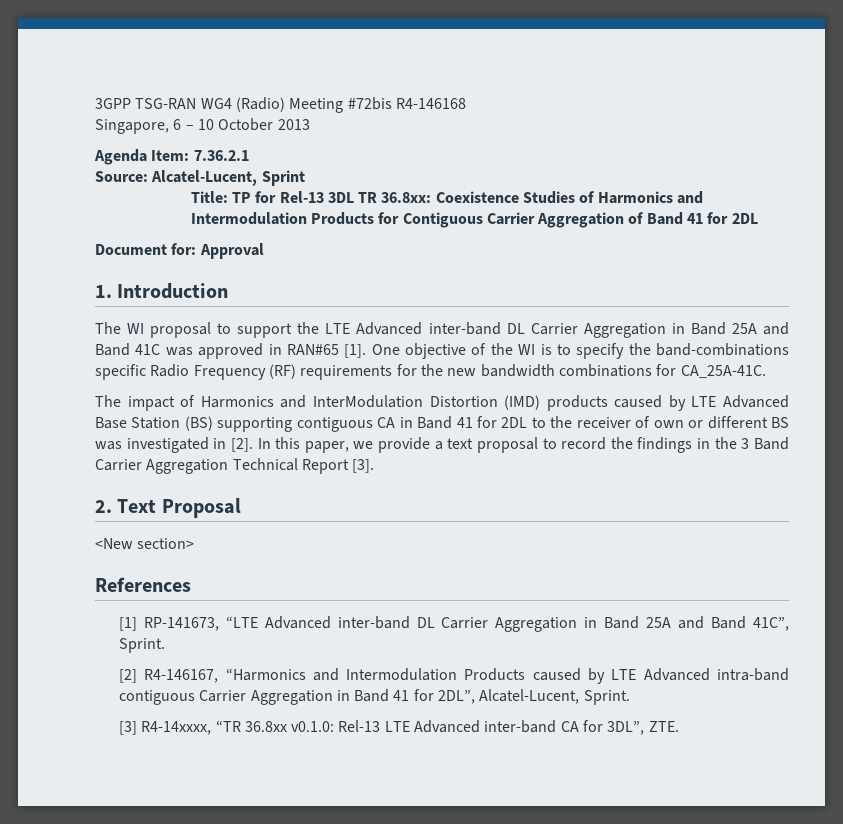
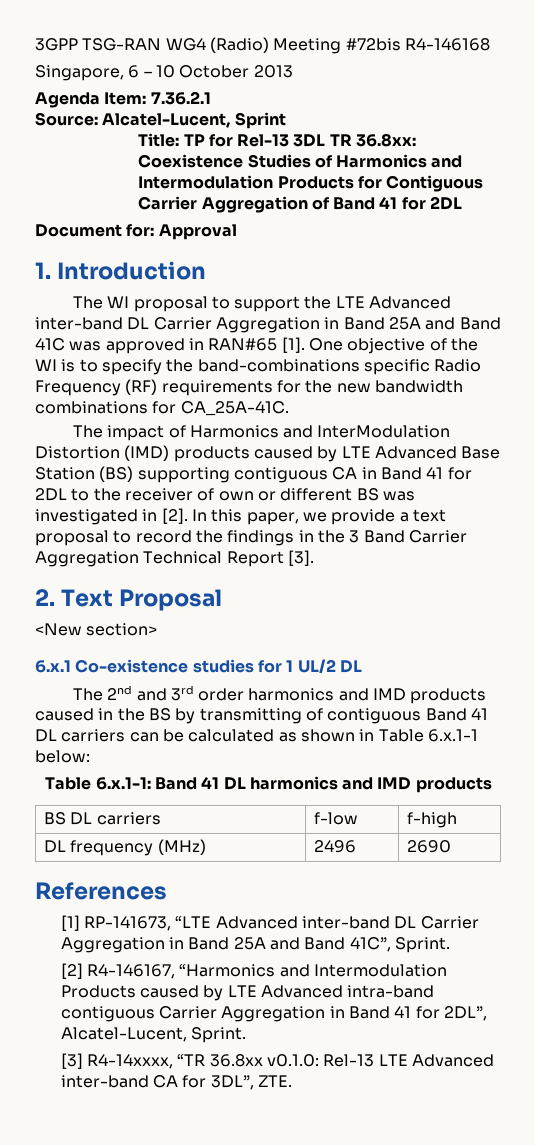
+ 6.x.1 Co-existence studies for 1 UL/2 DL
+ The 2nd and 3rd order harmonics and IMD products caused in the BS by transmitting of contiguous Band 41 DL carriers can be calculated as shown in Table 6.x.1-1 below:
+ Table 6.x.1-1: Band 41 DL harmonics and IMD products
+ BS DL carriers | f-low | f-high
+ DL frequency (MHz) | 2496 | 2690

